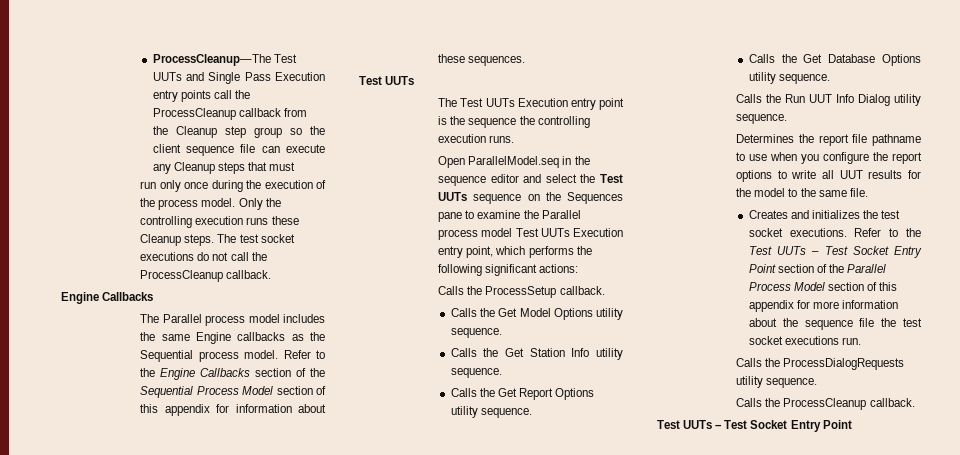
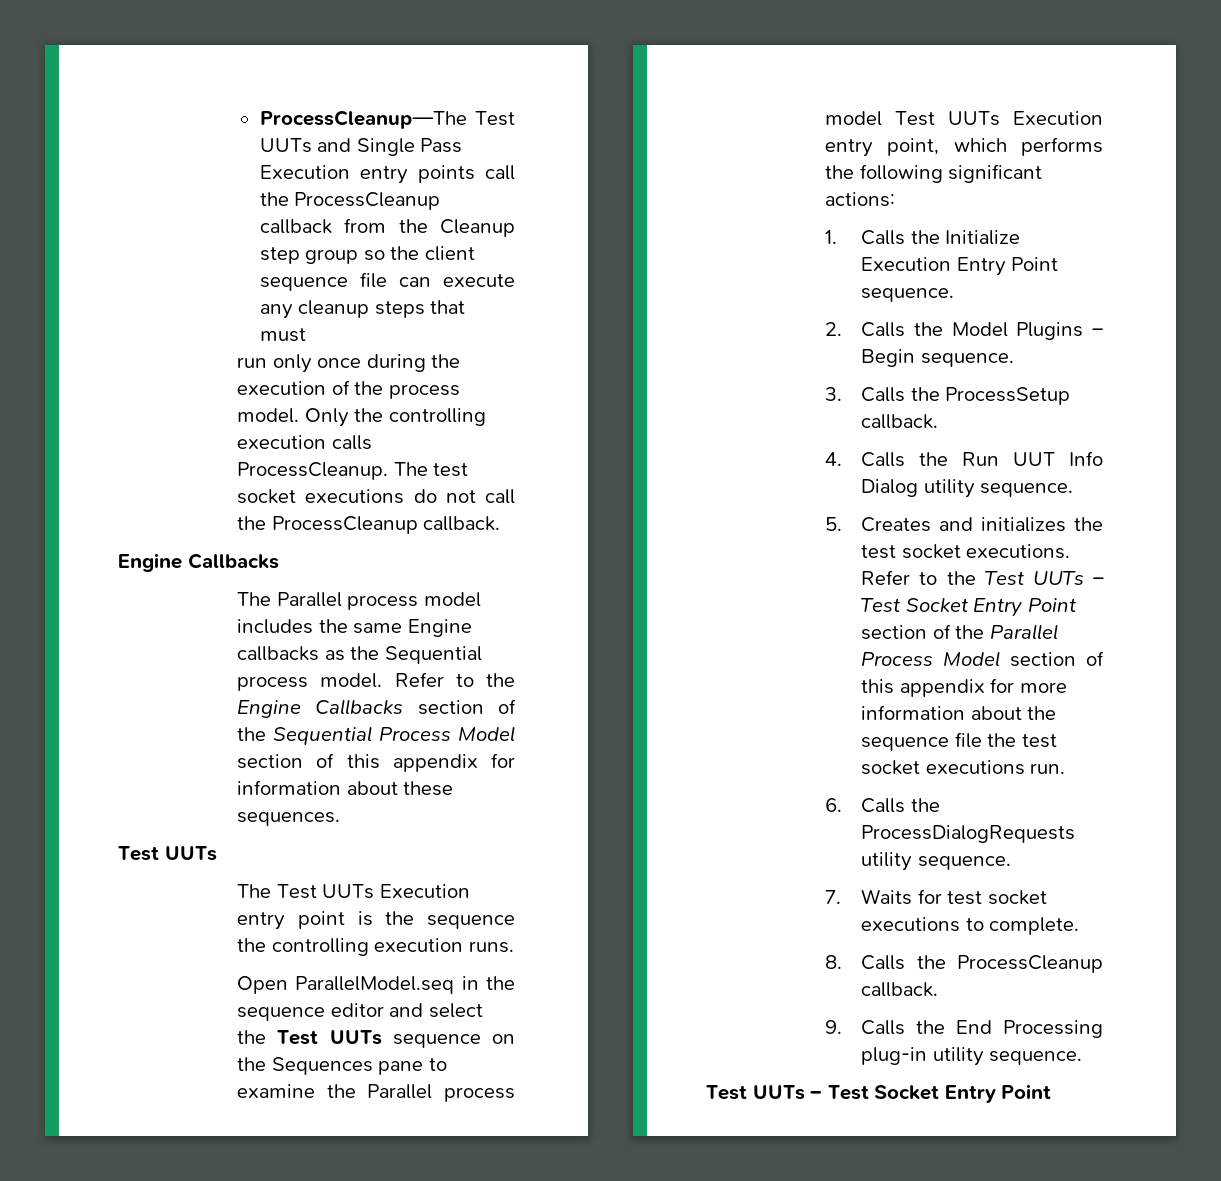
- ProcessCleanup—The Test UUTs and Single Pass Execution entry points call the ProcessCleanup callback from the Cleanup step group so the client sequence file can execute any Cleanup steps that must
+ ProcessCleanup—The Test UUTs and Single Pass Execution entry points call the ProcessCleanup callback from the Cleanup step group so the client sequence file can execute any cleanup steps that must
- Only the controlling execution runs these Cleanup steps.
+ Only the controlling execution calls ProcessCleanup.
- Calls the ProcessSetup callback.
- Calls the Get Model Options utility sequence.
- Calls the Get Station Info utility sequence.
- Calls the Get Report Options utility sequence.
- Calls the Get Database Options utility sequence.
- Calls the Run UUT Info Dialog utility sequence.
+ 1. Calls the Initialize Execution Entry Point sequence.
+ 2. Calls the Model Plugins – Begin sequence.
+ 3. Calls the ProcessSetup callback.
+ 4. Calls the Run UUT Info Dialog utility sequence.
- Determines the report file pathname to use when you configure the report options to write all UUT results for the model to the same file.
- Creates and initializes the test socket executions.
+ 5. Creates and initializes the test socket executions.
- Calls the ProcessDialogRequests utility sequence.
+ 6. Calls the ProcessDialogRequests utility sequence.
- Calls the ProcessCleanup callback.
+ 7. Waits for test socket executions to complete.
+ 8. Calls the ProcessCleanup callback.
+ 9. Calls the End Processing plug-in utility sequence.

